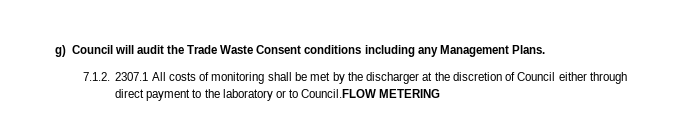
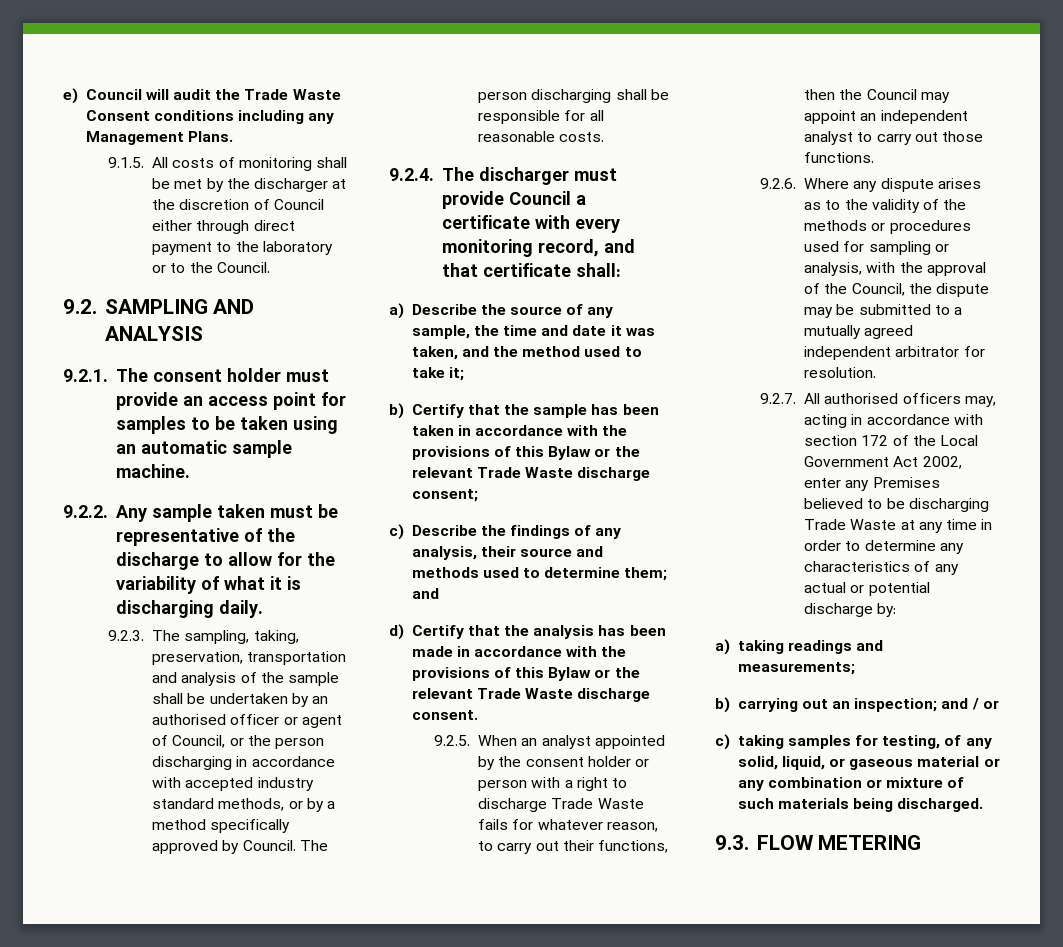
- g) Council will audit the Trade Waste Consent conditions including any Management Plans.
+ e) Council will audit the Trade Waste Consent conditions including any Management Plans.
- 7.1.2. 2307.1 All costs of monitoring shall be met by the discharger at the discretion of Council either through direct payment to the laboratory or to Council.FLOW METERING
+ 9.1.5. All costs of monitoring shall be met by the discharger at the discretion of Council either through direct payment to the laboratory or to the Council.
+ 9.2. SAMPLING AND ANALYSIS
+ 9.2.1. The consent holder must provide an access point for samples to be taken using an automatic sample machine.
+ 9.2.2. Any sample taken must be representative of the discharge to allow for the variability of what it is discharging daily.
+ 9.2.3. The sampling, taking, preservation, transportation and analysis of the sample shall be undertaken by an authorised officer or agent of Council, or the person discharging in accordance with accepted industry standard methods, or by a method specifically approved by Council. The person discharging shall be responsible for all reasonable costs.
+ 9.2.4. The discharger must provide Council a certificate with every monitoring record, and that certificate shall:
+ a) Describe the source of any sample, the time and date it was taken, and the method used to take it;
+ b) Certify that the sample has been taken in accordance with the provisions of this Bylaw or the relevant Trade Waste discharge consent;
+ c) Describe the findings of any analysis, their source and methods used to determine them; and
+ d) Certify that the analysis has been made in accordance with the provisions of this Bylaw or the relevant Trade Waste discharge consent.
+ 9.2.5. When an analyst appointed by the consent holder or person with a right to discharge Trade Waste fails for whatever reason, to carry out their functions, then the Council may appoint an independent analyst to carry out those functions.
+ 9.2.6. Where any dispute arises as to the validity of the methods or procedures used for sampling or analysis, with the approval of the Council, the dispute may be submitted to a mutually agreed independent arbitrator for resolution.
+ 9.2.7. All authorised officers may, acting in accordance with section 172 of the Local Government Act 2002, enter any Premises believed to be discharging Trade Waste at any time in order to determine any characteristics of any actual or potential discharge by:
+ a) taking readings and measurements;
+ b) carrying out an inspection; and / or
+ c) taking samples for testing, of any solid, liquid, or gaseous material or any combination or mixture of such materials being discharged.
+ 9.3. FLOW METERING

